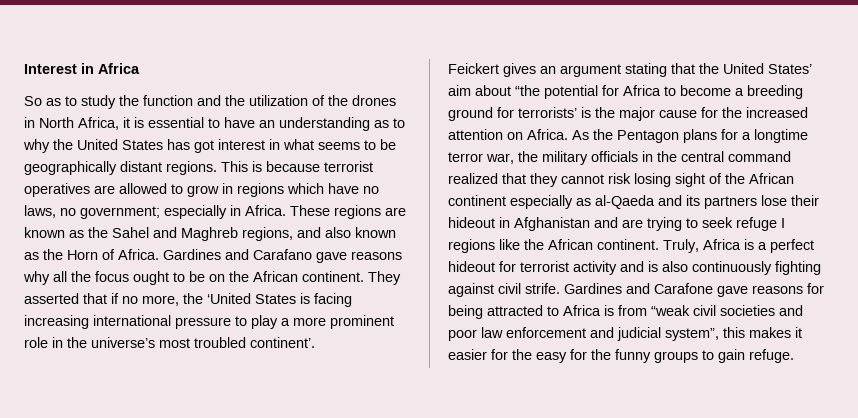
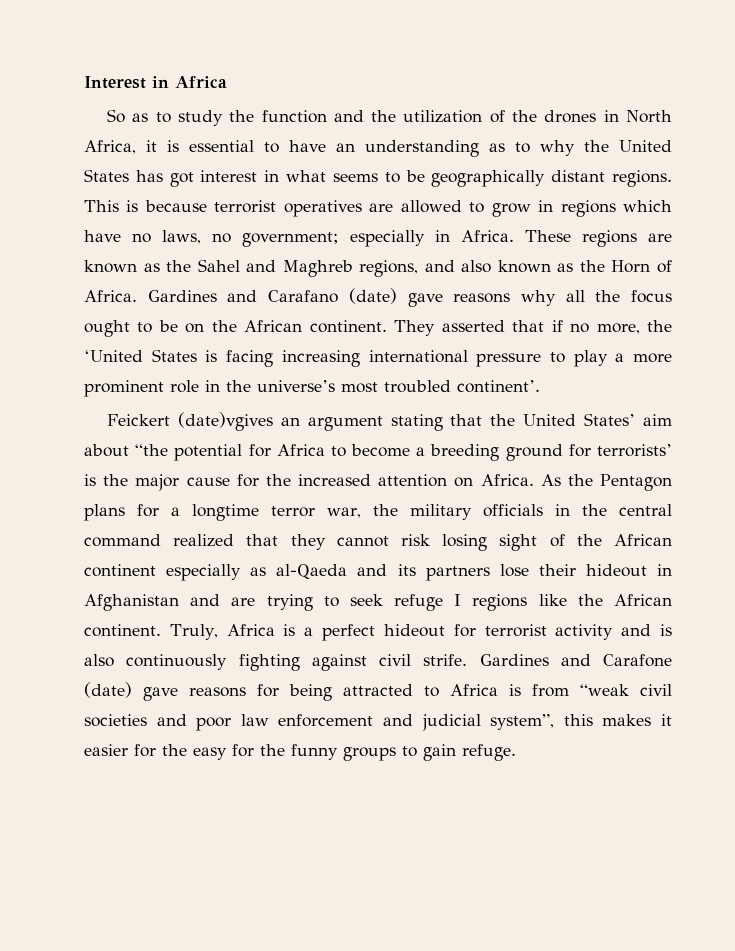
- Gardines and Carafano gave reasons why all the focus ought to be on the African continent.
+ Gardines and Carafano (date) gave reasons why all the focus ought to be on the African continent.
- Feickert gives an argument stating that the United States’ aim about “the potential for Africa to become a breeding ground for terrorists’ is the major cause for the increased attention on Africa.
+ Feickert (date)vgives an argument stating that the United States’ aim about “the potential for Africa to become a breeding ground for terrorists’ is the major cause for the increased attention on Africa.
- Gardines and Carafone gave reasons for being attracted to Africa is from “weak civil societies and poor law enforcement and judicial system”, this makes it easier for the easy for the funny groups to gain refuge.
+ Gardines and Carafone (date) gave reasons for being attracted to Africa is from “weak civil societies and poor law enforcement and judicial system”, this makes it easier for the easy for the funny groups to gain refuge.

